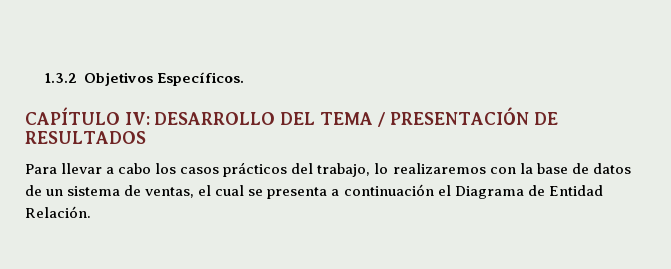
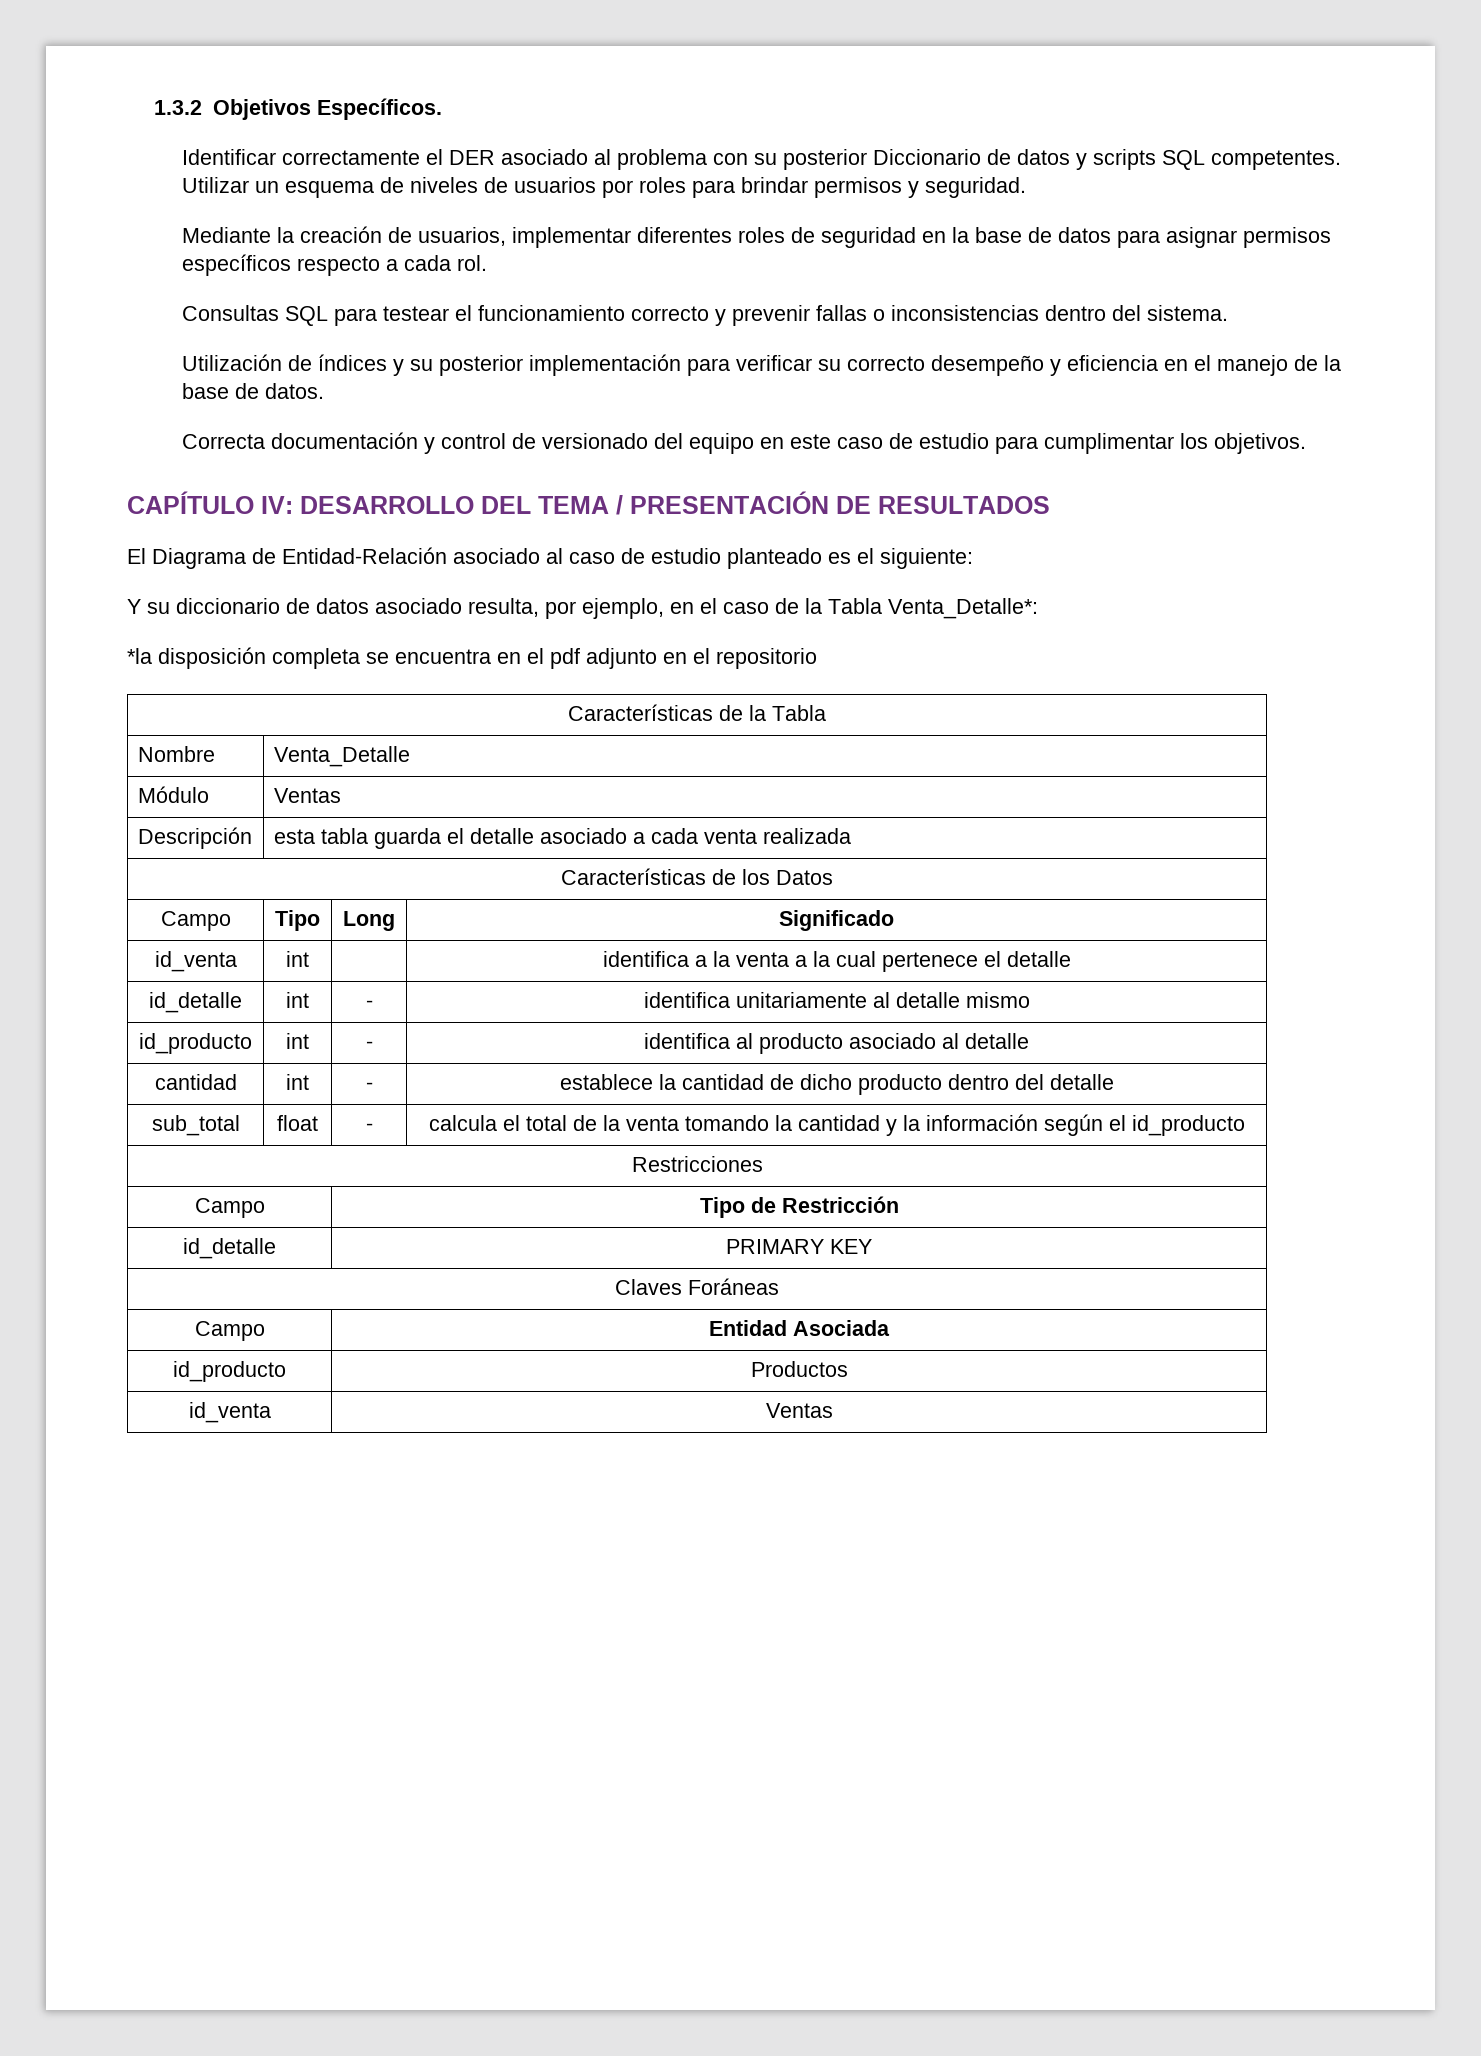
+ Identificar correctamente el DER asociado al problema con su posterior Diccionario de datos y scripts SQL competentes. Utilizar un esquema de niveles de usuarios por roles para brindar permisos y seguridad.
+ Mediante la creación de usuarios, implementar diferentes roles de seguridad en la base de datos para asignar permisos específicos respecto a cada rol.
+ Consultas SQL para testear el funcionamiento correcto y prevenir fallas o inconsistencias dentro del sistema.
+ Utilización de índices y su posterior implementación para verificar su correcto desempeño y eficiencia en el manejo de la base de datos.
+ Correcta documentación y control de versionado del equipo en este caso de estudio para cumplimentar los objetivos.
- Para llevar a cabo los casos prácticos del trabajo, lo realizaremos con la base de datos de un sistema de ventas, el cual se presenta a continuación el Diagrama de Entidad Relación.
+ El Diagrama de Entidad-Relación asociado al caso de estudio planteado es el siguiente:
+ Y su diccionario de datos asociado resulta, por ejemplo, en el caso de la Tabla Venta_Detalle*:
+ *la disposición completa se encuentra en el pdf adjunto en el repositorio
+ Características de la Tabla
+ Nombre | Venta_Detalle
+ Módulo | Ventas
+ Descripción | esta tabla guarda el detalle asociado a cada venta realizada
+ Características de los Datos
+ Campo | Tipo | Long | Significado
+ id_venta | int | | identifica a la venta a la cual pertenece el detalle
+ id_detalle | int | - | identifica unitariamente al detalle mismo
+ id_producto | int | - | identifica al producto asociado al detalle
+ cantidad | int | - | establece la cantidad de dicho producto dentro del detalle
+ sub_total | float | - | calcula el total de la venta tomando la cantidad y la información según el id_producto
+ Restricciones
+ Campo | Tipo de Restricción
+ id_detalle | PRIMARY KEY
+ Claves Foráneas
+ Campo | Entidad Asociada
+ id_producto | Productos
+ id_venta | Ventas

